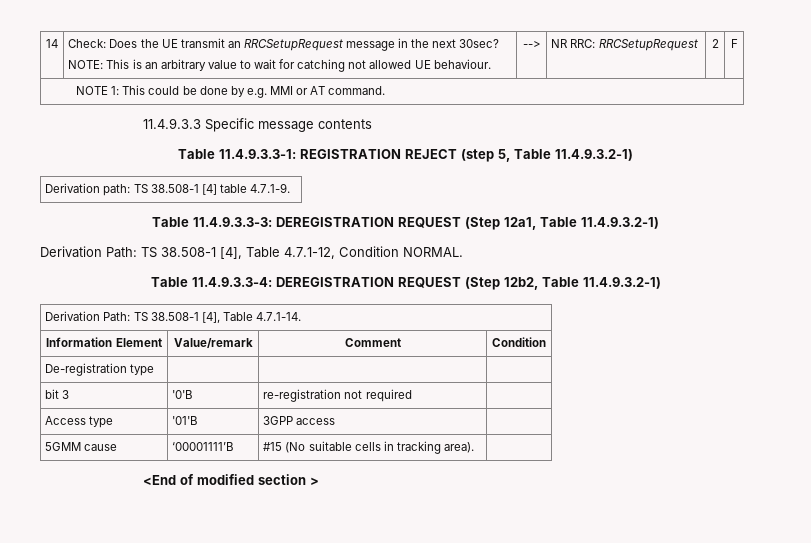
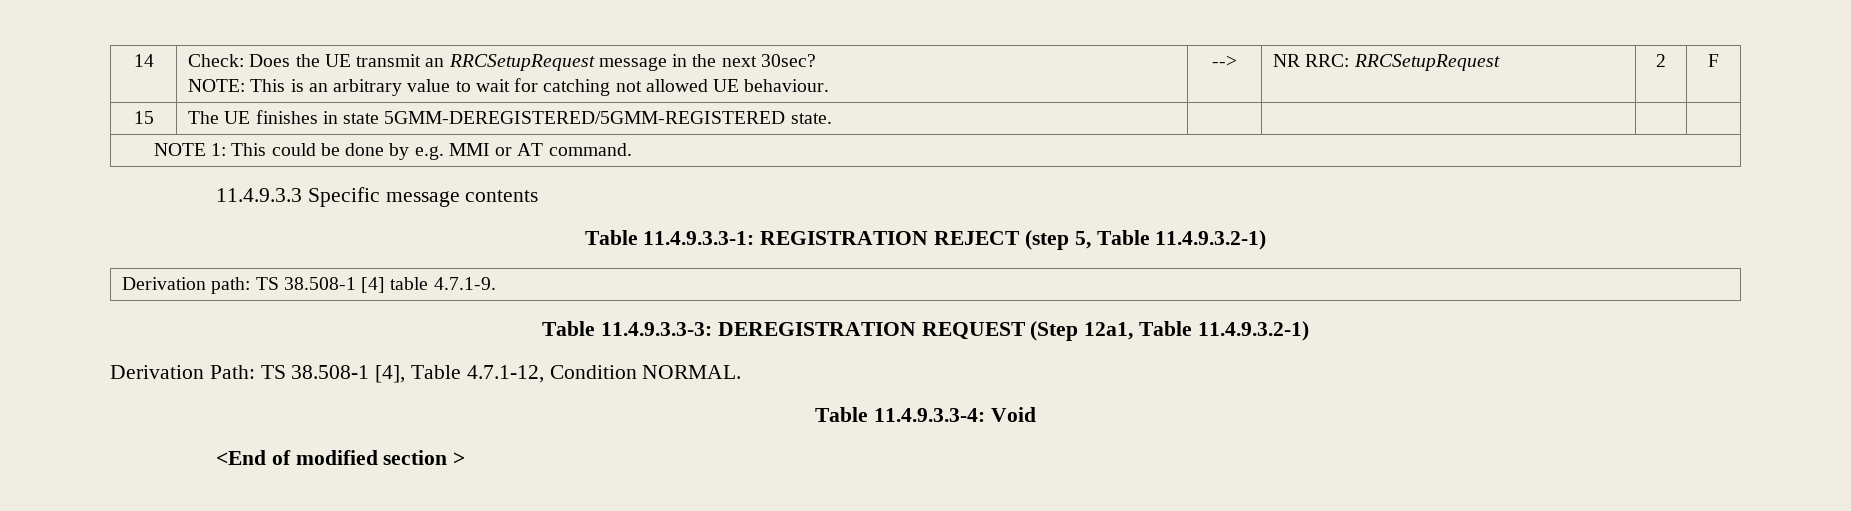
+ 15 | The UE finishes in state 5GMM-DEREGISTERED/5GMM-REGISTERED state. | | | |
- Table 11.4.9.3.3-4: DEREGISTRATION REQUEST (Step 12b2, Table 11.4.9.3.2-1)
- Derivation Path: TS 38.508-1 [4], Table 4.7.1-14.
- Information Element | Value/remark | Comment | Condition
- De-registration type | | |
- bit 3 | '0'B | re-registration not required |
- Access type | '01'B | 3GPP access |
- 5GMM cause | ‘00001111’B | #15 (No suitable cells in tracking area). |
+ Table 11.4.9.3.3-4: Void

